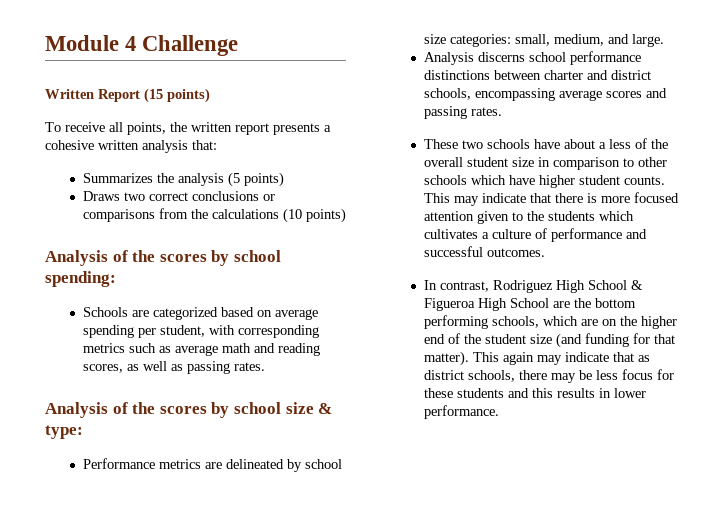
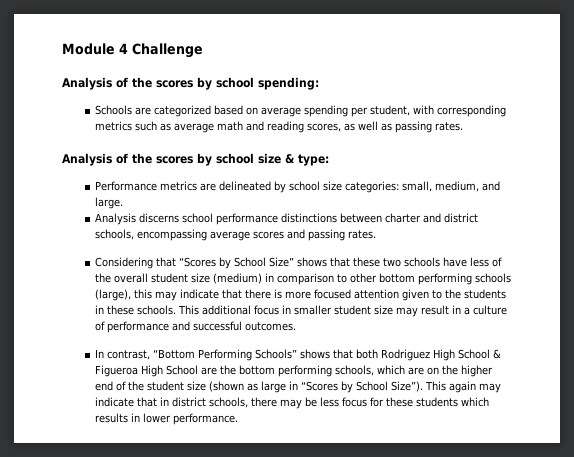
- Written Report (15 points)
- To receive all points, the written report presents a cohesive written analysis that:
- Summarizes the analysis (5 points)
- Draws two correct conclusions or comparisons from the calculations (10 points)
- These two schools have about a less of the overall student size in comparison to other schools which have higher student counts. This may indicate that there is more focused attention given to the students which cultivates a culture of performance and successful outcomes.
+ Considering that “Scores by School Size” shows that these two schools have less of the overall student size (medium) in comparison to other bottom performing schools (large), this may indicate that there is more focused attention given to the students in these schools. This additional focus in smaller student size may result in a culture of performance and successful outcomes.
- In contrast, Rodriguez High School & Figueroa High School are the bottom performing schools, which are on the higher end of the student size (and funding for that matter).
+ In contrast, “Bottom Performing Schools” shows that both Rodriguez High School & Figueroa High School are the bottom performing schools, which are on the higher end of the student size (shown as large in “Scores by School Size”).
- This again may indicate that as district schools, there may be less focus for these students and this results in lower performance.
+ This again may indicate that in district schools, there may be less focus for these students which results in lower performance.

